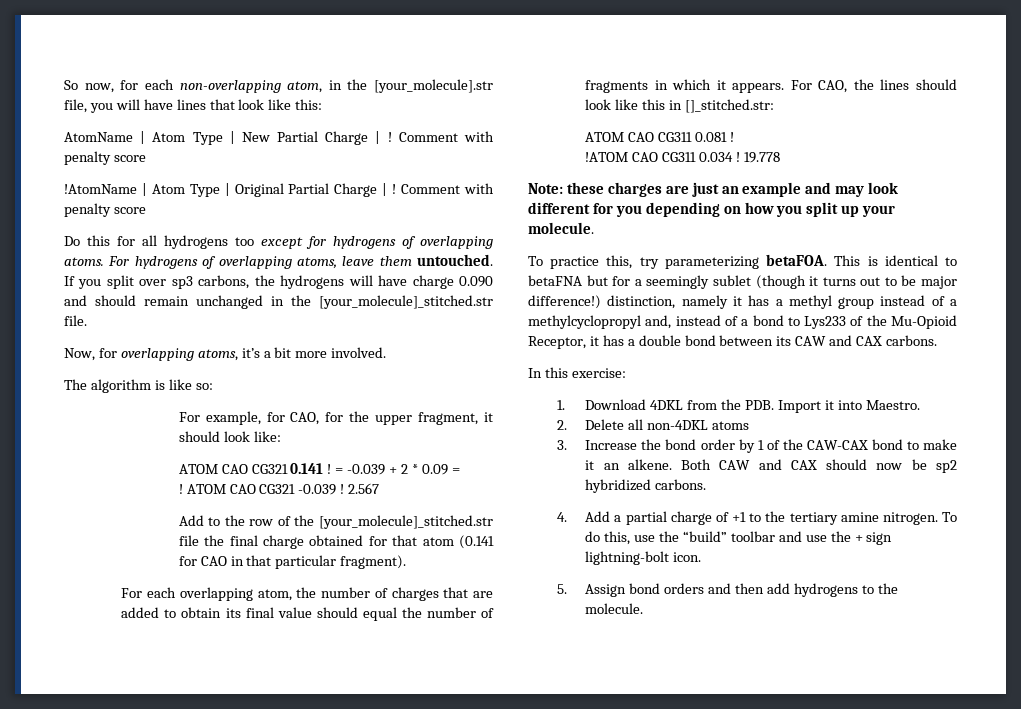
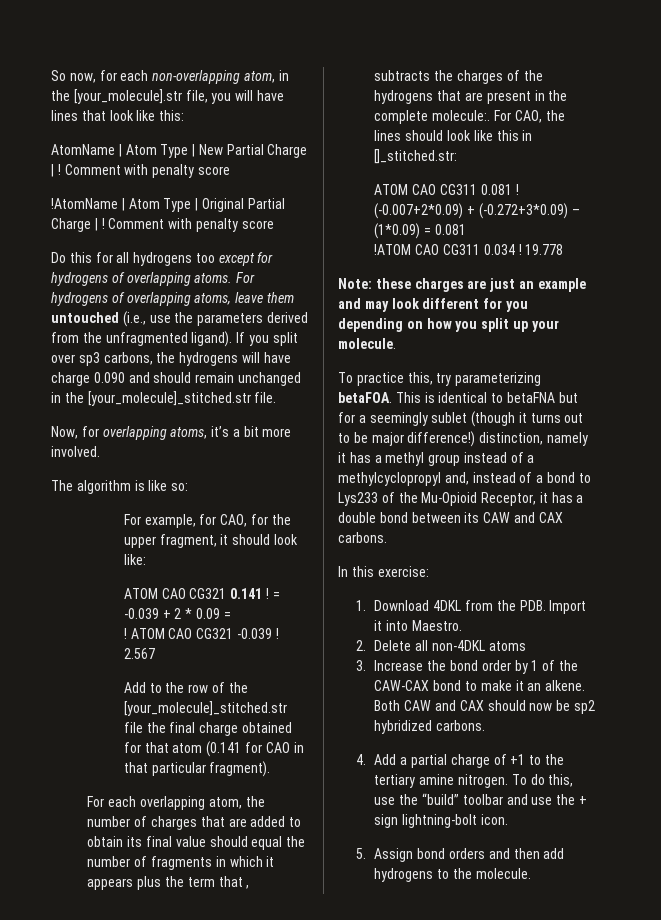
- For hydrogens of overlapping atoms, leave them untouched.
+ For hydrogens of overlapping atoms, leave them untouched (i.e., use the parameters derived from the unfragmented ligand).
- For each overlapping atom, the number of charges that are added to obtain its final value should equal the number of fragments in which it appears.
+ For each overlapping atom, the number of charges that are added to obtain its final value should equal the number of fragments in which it appears plus the term that , subtracts the charges of the hydrogens that are present in the complete molecule:.
+ (-0.007+2*0.09) + (-0.272+3*0.09) – (1*0.09) = 0.081

